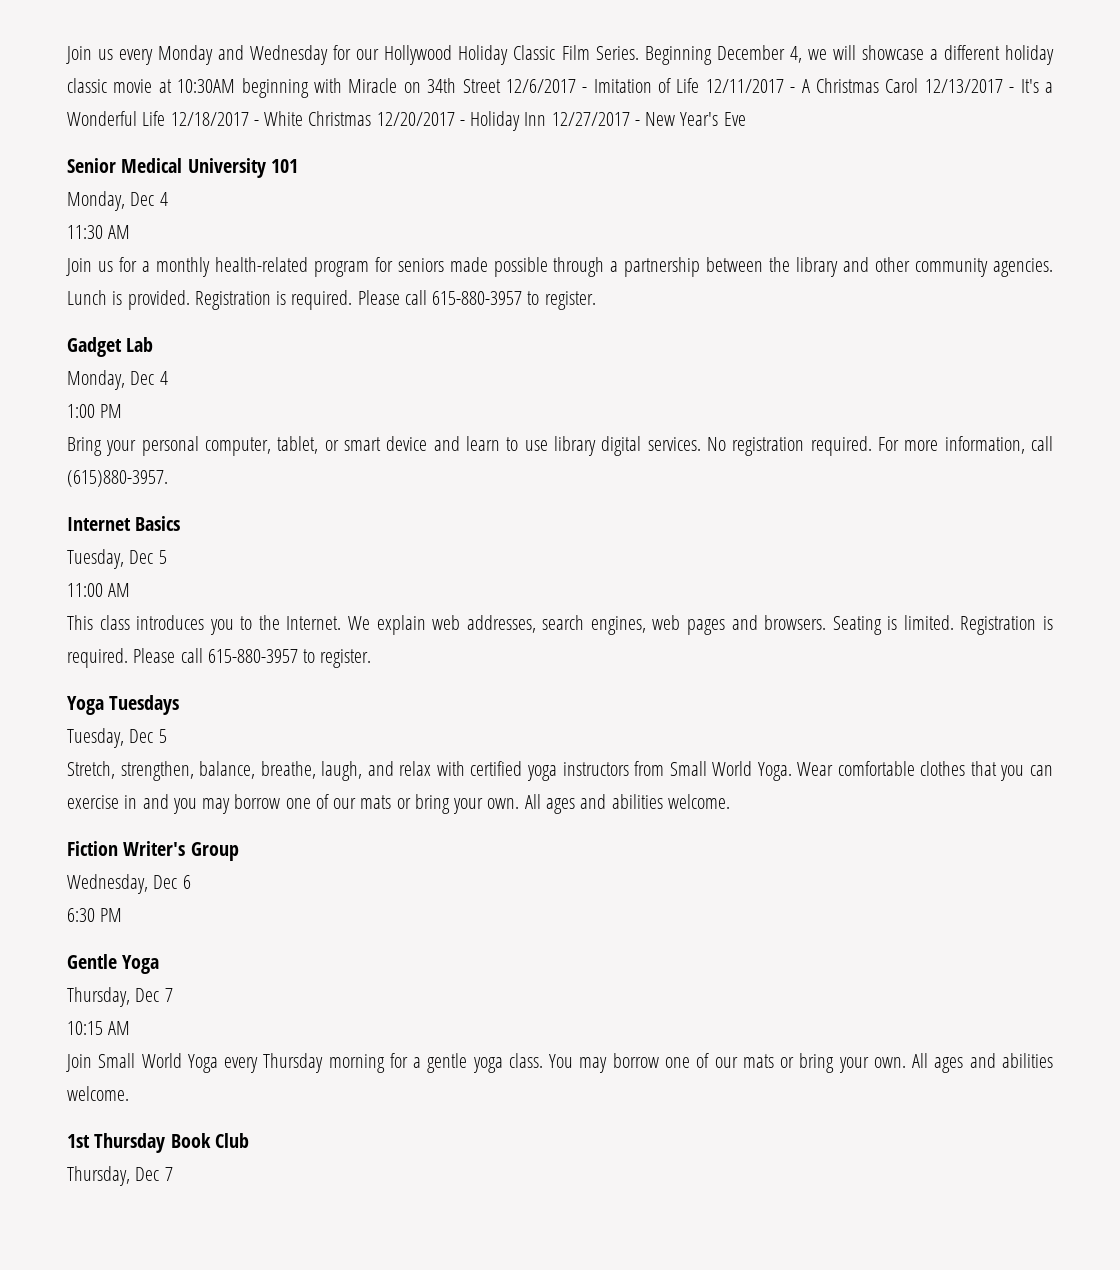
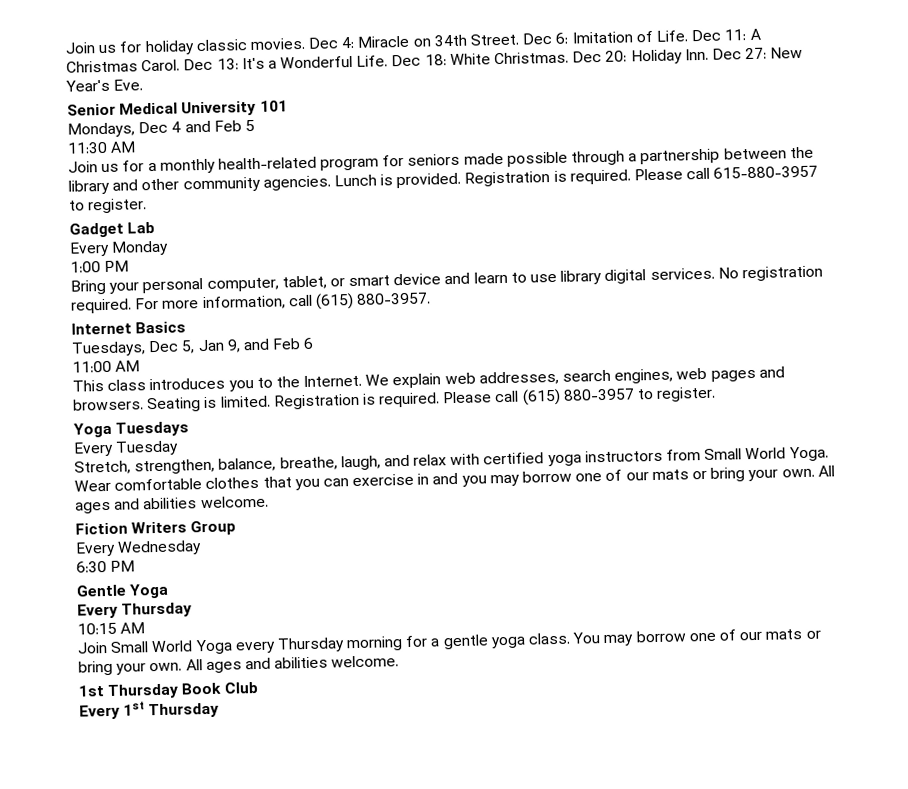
- Join us every Monday and Wednesday for our Hollywood Holiday Classic Film Series. Beginning December 4, we will showcase a different holiday classic movie at 10:30AM beginning with Miracle on 34th Street 12/6/2017 - Imitation of Life 12/11/2017 - A Christmas Carol 12/13/2017 - It's a Wonderful Life 12/18/2017 - White Christmas 12/20/2017 - Holiday Inn 12/27/2017 - New Year's Eve
+ Join us for holiday classic movies. Dec 4: Miracle on 34th Street. Dec 6: Imitation of Life. Dec 11: A Christmas Carol. Dec 13: It's a Wonderful Life. Dec 18: White Christmas. Dec 20: Holiday Inn. Dec 27: New Year's Eve.
  Senior Medical University 101
- Monday, Dec 4
+ Mondays, Dec 4 and Feb 5
  Gadget Lab
- Monday, Dec 4
+ Every Monday
- For more information, call (615)880-3957.
+ For more information, call (615) 880-3957.
  Internet Basics
- Tuesday, Dec 5
+ Tuesdays, Dec 5, Jan 9, and Feb 6
- Seating is limited. Registration is required. Please call 615-880-3957 to register.
+ Seating is limited. Registration is required. Please call (615) 880-3957 to register.
  Yoga Tuesdays
- Tuesday, Dec 5
+ Every Tuesday
- Fiction Writer's Group
+ Fiction Writers Group
- Wednesday, Dec 6
+ Every Wednesday
  Gentle Yoga
- Thursday, Dec 7
+ Every Thursday
  1st Thursday Book Club
- Thursday, Dec 7
+ Every 1st Thursday

